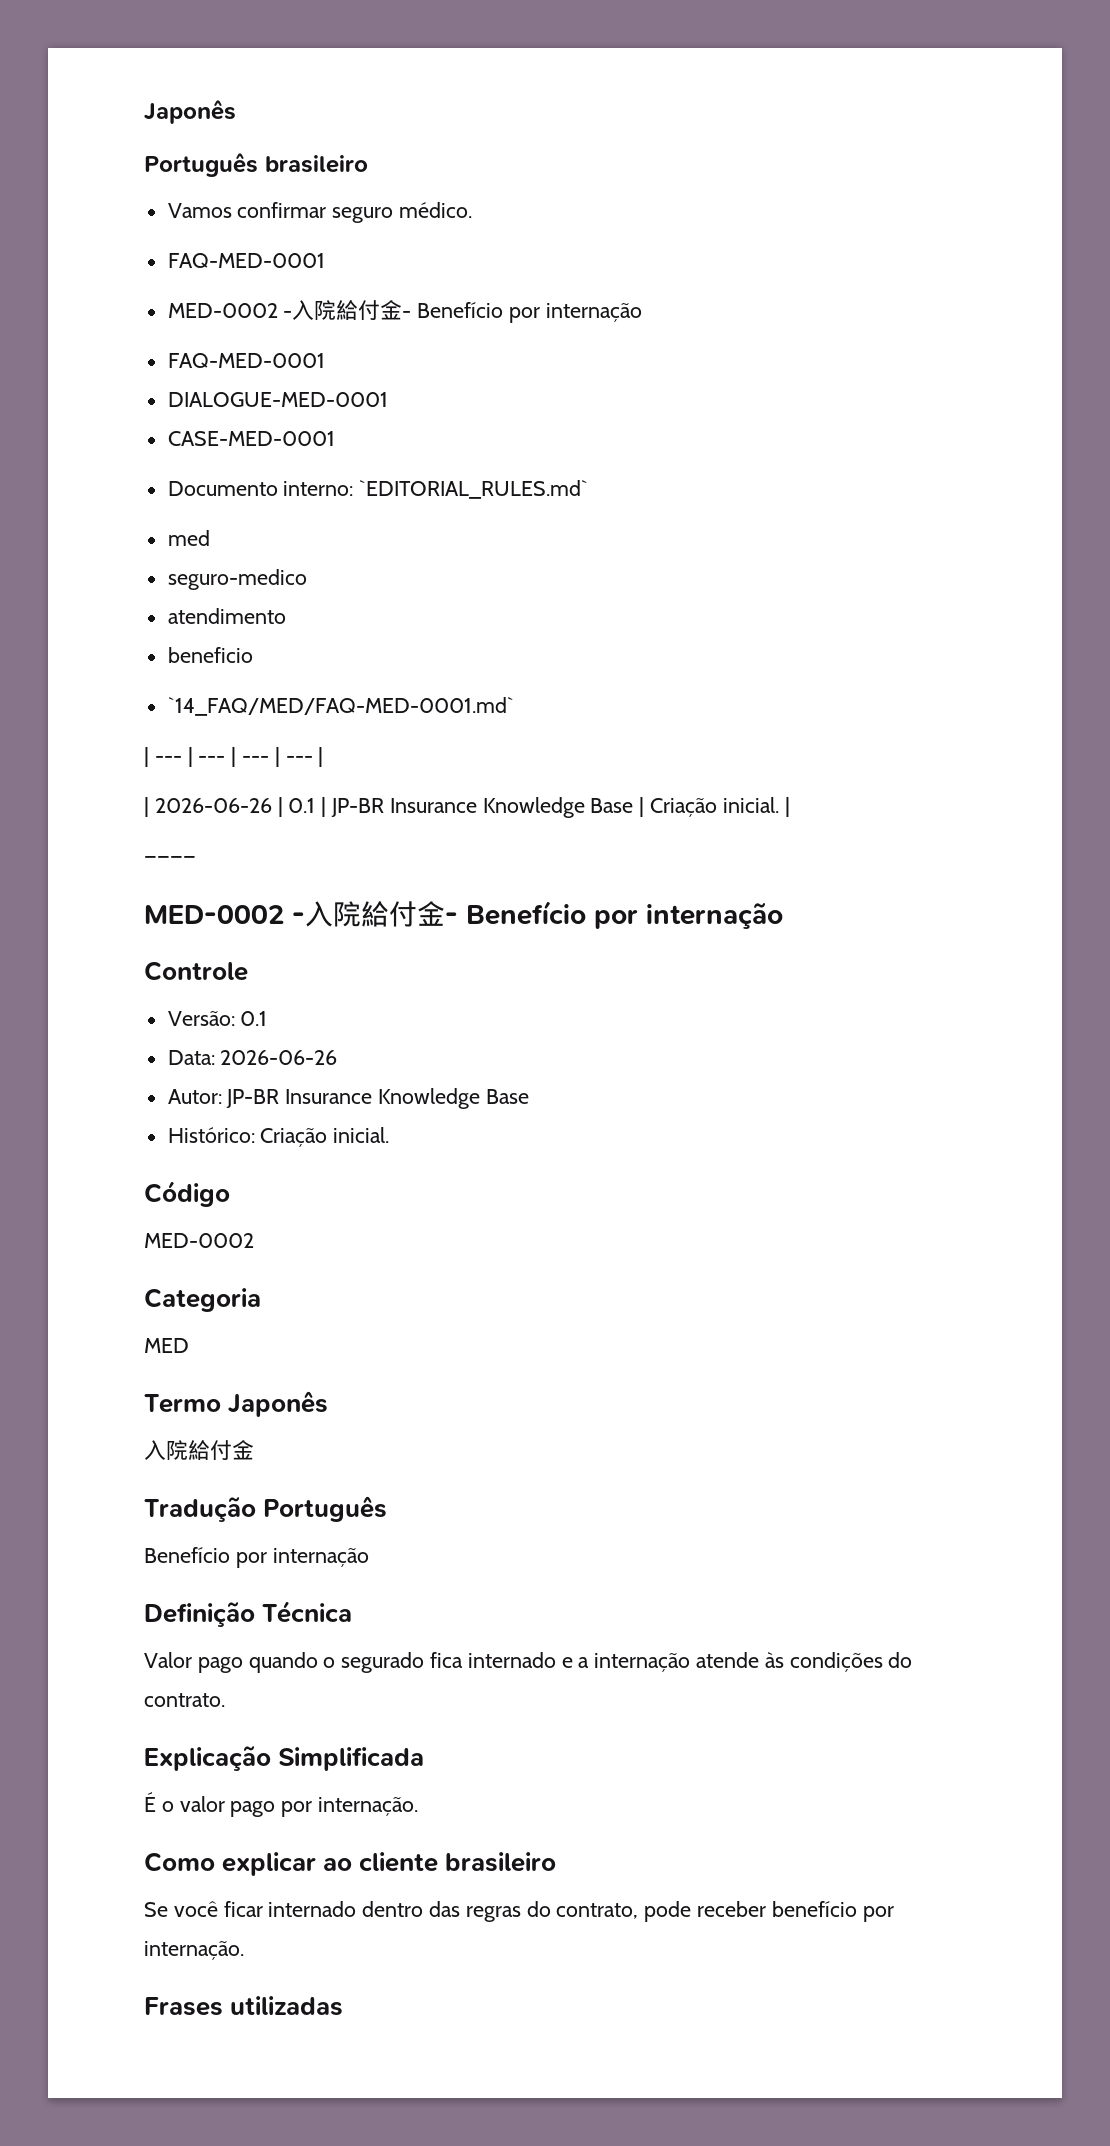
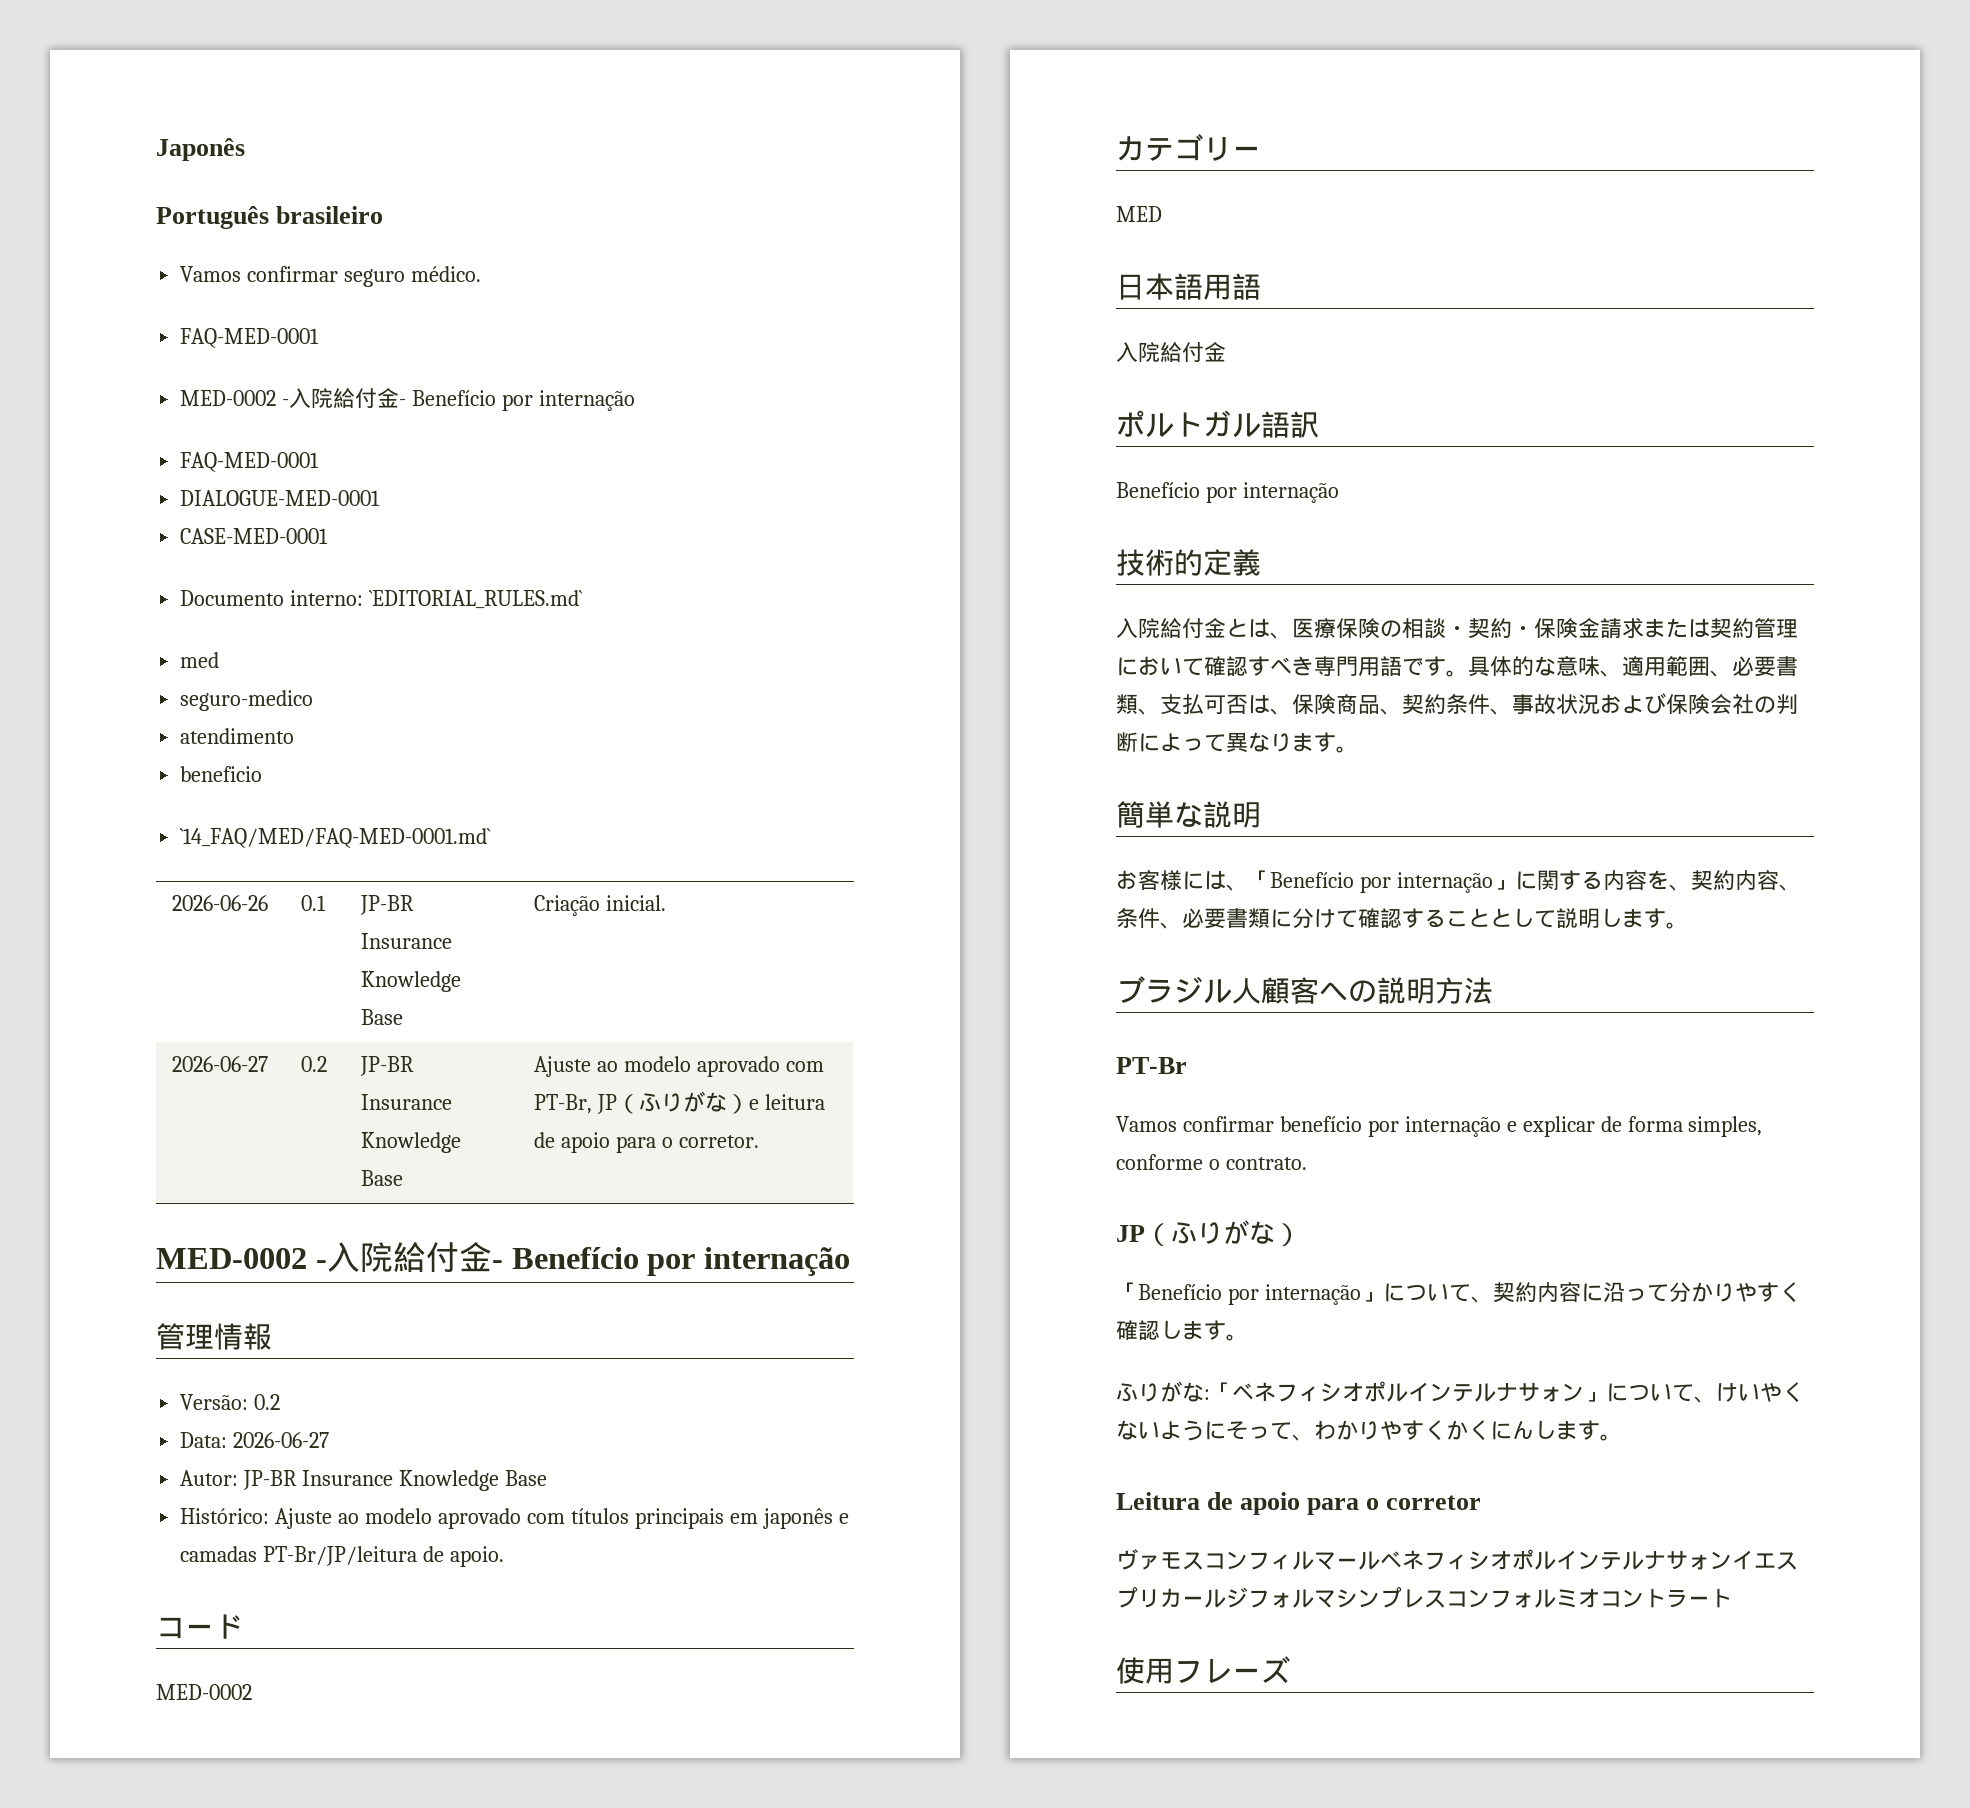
- | --- | --- | --- | --- |
- | 2026-06-26 | 0.1 | JP-BR Insurance Knowledge Base | Criação inicial. |
- ————
+ 2026-06-26 | 0.1 | JP-BR Insurance Knowledge Base | Criação inicial.
+ 2026-06-27 | 0.2 | JP-BR Insurance Knowledge Base | Ajuste ao modelo aprovado com PT-Br, JP（ふりがな）e leitura de apoio para o corretor.
  MED-0002 -入院給付金- Benefício por internação
- Controle
+ 管理情報
- Versão: 0.1
+ Versão: 0.2
- Data: 2026-06-26
+ Data: 2026-06-27
- Histórico: Criação inicial.
- Código
+ Histórico: Ajuste ao modelo aprovado com títulos principais em japonês e camadas PT-Br/JP/leitura de apoio.
+ コード
- Categoria
+ カテゴリー
- Termo Japonês
+ 日本語用語
- Tradução Português
+ ポルトガル語訳
  Benefício por internação
- Definição Técnica
- Valor pago quando o segurado fica internado e a internação atende às condições do contrato.
- Explicação Simplificada
- É o valor pago por internação.
- Como explicar ao cliente brasileiro
- Se você ficar internado dentro das regras do contrato, pode receber benefício por internação.
- Frases utilizadas
+ 技術的定義
+ 入院給付金とは、医療保険の相談・契約・保険金請求または契約管理において確認すべき専門用語です。具体的な意味、適用範囲、必要書類、支払可否は、保険商品、契約条件、事故状況および保険会社の判断によって異なります。
+ 簡単な説明
+ お客様には、「Benefício por internação」に関する内容を、契約内容、条件、必要書類に分けて確認することとして説明します。
+ ブラジル人顧客への説明方法
+ PT-Br
+ Vamos confirmar benefício por internação e explicar de forma simples, conforme o contrato.
+ JP（ふりがな）
+ 「Benefício por internação」について、契約内容に沿って分かりやすく確認します。
+ ふりがな:「ベネフィシオポルインテルナサォン」について、けいやくないようにそって、わかりやすくかくにんします。
+ Leitura de apoio para o corretor
+ ヴァモスコンフィルマールベネフィシオポルインテルナサォンイエスプリカールジフォルマシンプレスコンフォルミオコントラート
+ 使用フレーズ

